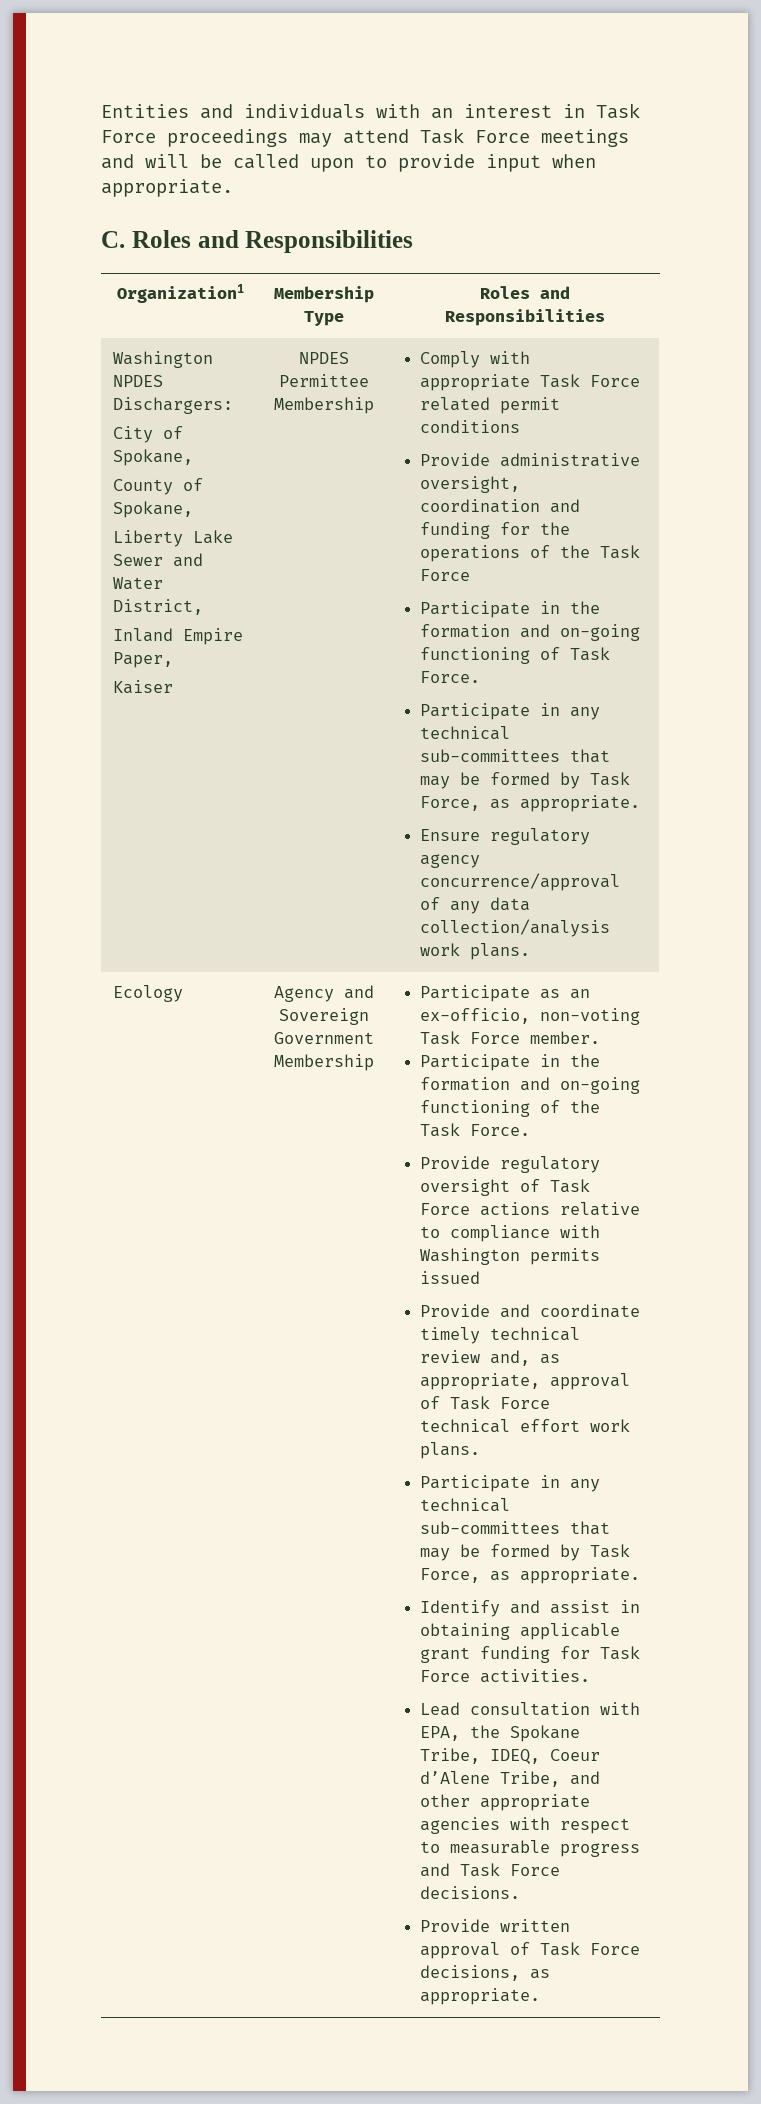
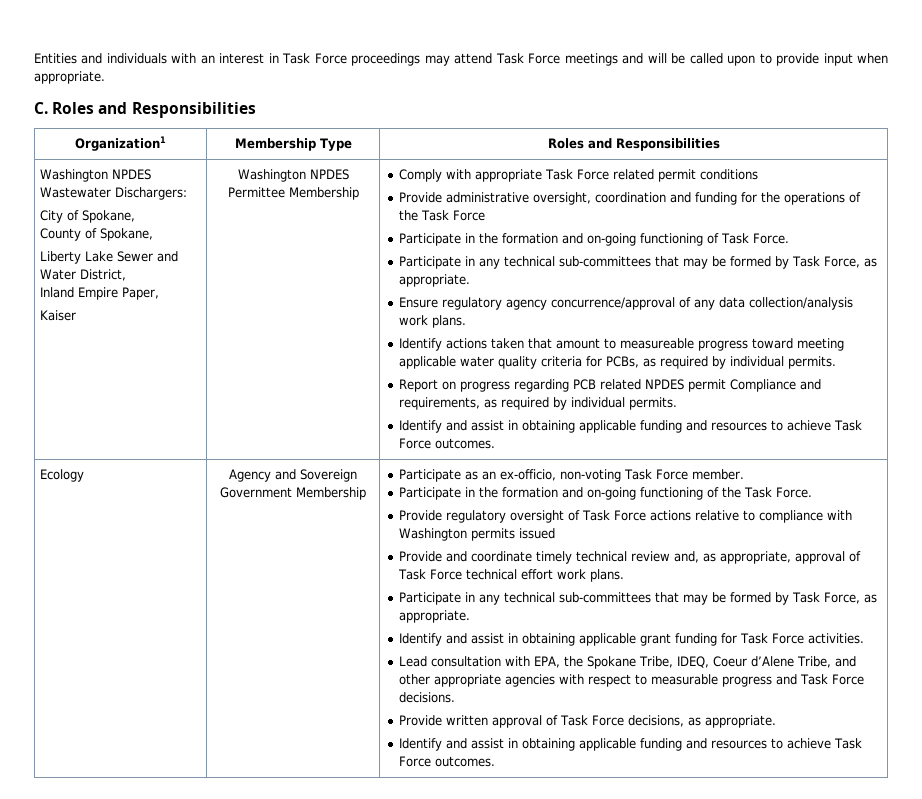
- Washington NPDES Dischargers:
+ Washington NPDES Wastewater Dischargers:
- NPDES Permittee Membership
+ Washington NPDES Permittee Membership
+ Identify actions taken that amount to measureable progress toward meeting applicable water quality criteria for PCBs, as required by individual permits.
+ Report on progress regarding PCB related NPDES permit Compliance and requirements, as required by individual permits.
+ Identify and assist in obtaining applicable funding and resources to achieve Task Force outcomes.
  Provide written approval of Task Force decisions, as appropriate.
+ Identify and assist in obtaining applicable funding and resources to achieve Task Force outcomes.

